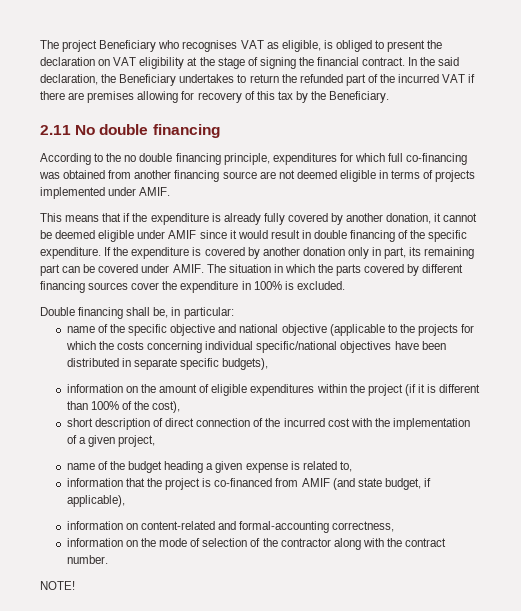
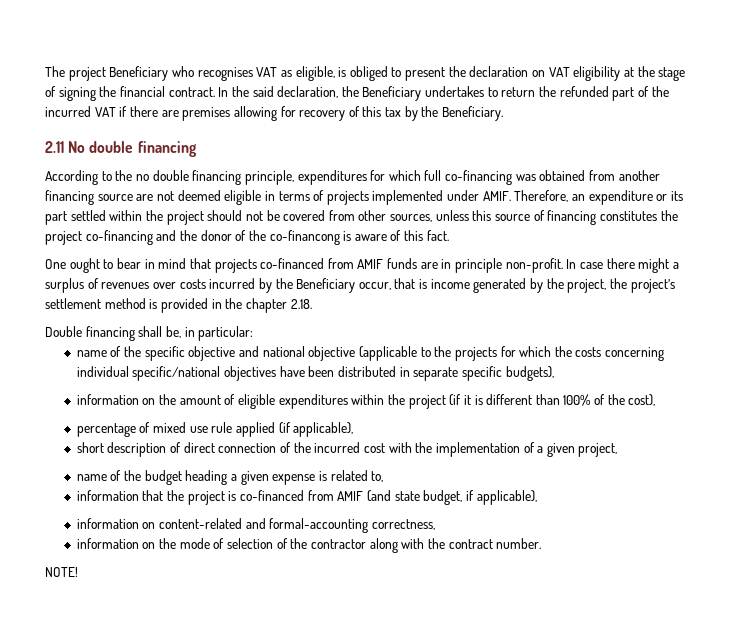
- According to the no double financing principle, expenditures for which full co-financing was obtained from another financing source are not deemed eligible in terms of projects implemented under AMIF.
- This means that if the expenditure is already fully covered by another donation, it cannot be deemed eligible under AMIF since it would result in double financing of the specific expenditure. If the expenditure is covered by another donation only in part, its remaining part can be covered under AMIF. The situation in which the parts covered by different financing sources cover the expenditure in 100% is excluded.
+ According to the no double financing principle, expenditures for which full co-financing was obtained from another financing source are not deemed eligible in terms of projects implemented under AMIF. Therefore, an expenditure or its part settled within the project should not be covered from other sources, unless this source of financing constitutes the project co-financing and the donor of the co-financong is aware of this fact.
+ One ought to bear in mind that projects co-financed from AMIF funds are in principle non-profit. In case there might a surplus of revenues over costs incurred by the Beneficiary occur, that is income generated by the project, the project’s settlement method is provided in the chapter 2.18.
+ percentage of mixed use rule applied (if applicable),

